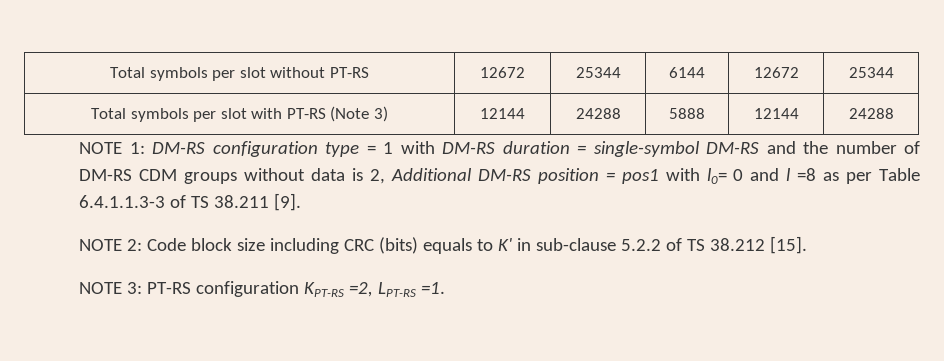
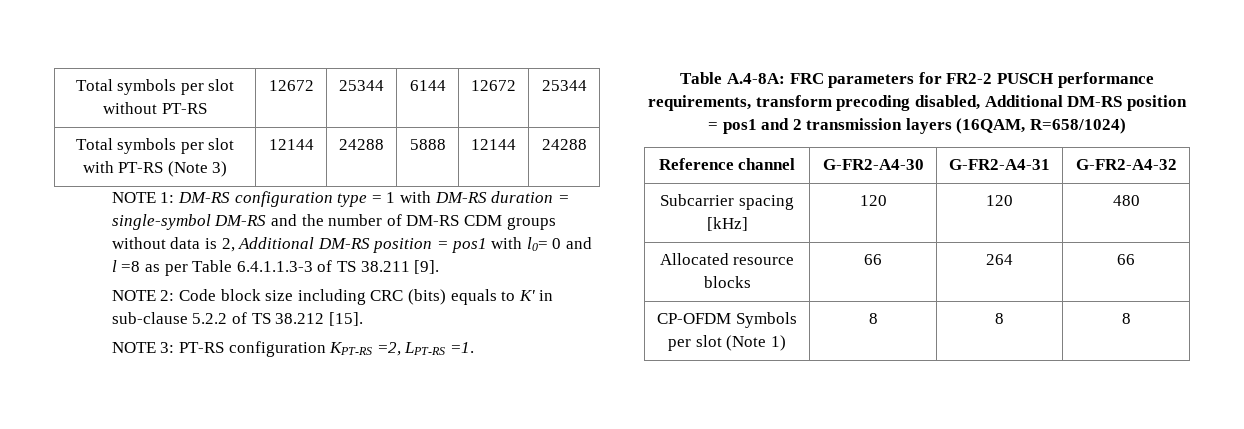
+ Table A.4-8A: FRC parameters for FR2-2 PUSCH performance requirements, transform precoding disabled, Additional DM-RS position = pos1 and 2 transmission layers (16QAM, R=658/1024)
+ Reference channel | G-FR2-A4-30 | G-FR2-A4-31 | G-FR2-A4-32
+ Subcarrier spacing [kHz] | 120 | 120 | 480
+ Allocated resource blocks | 66 | 264 | 66
+ CP-OFDM Symbols per slot (Note 1) | 8 | 8 | 8

